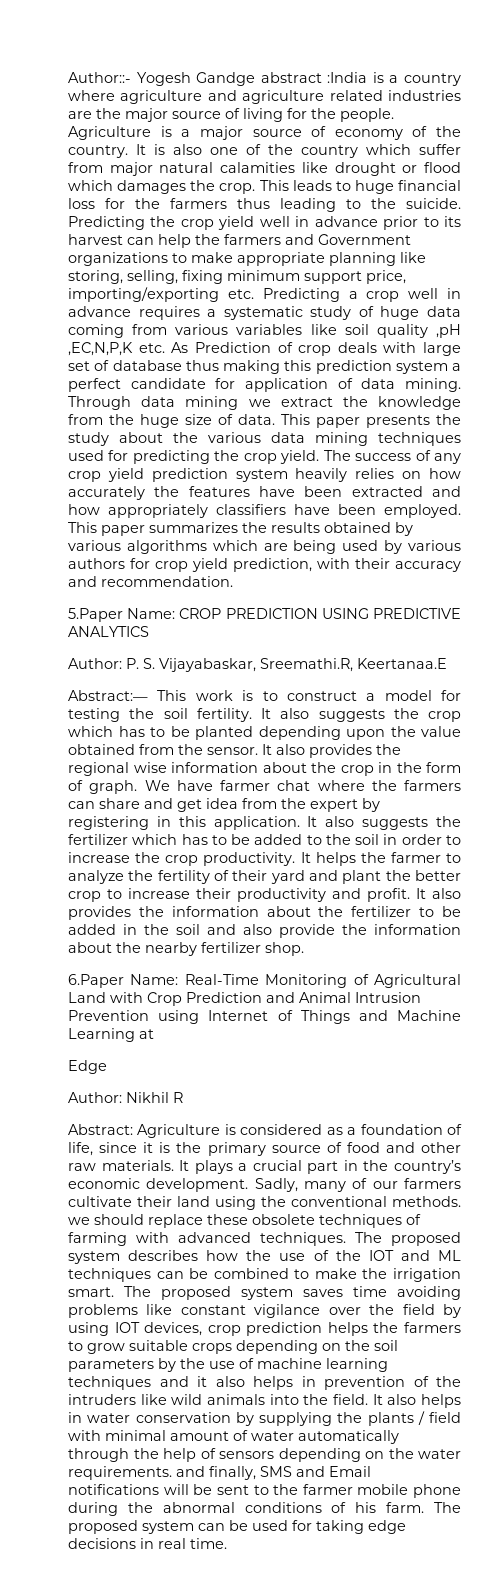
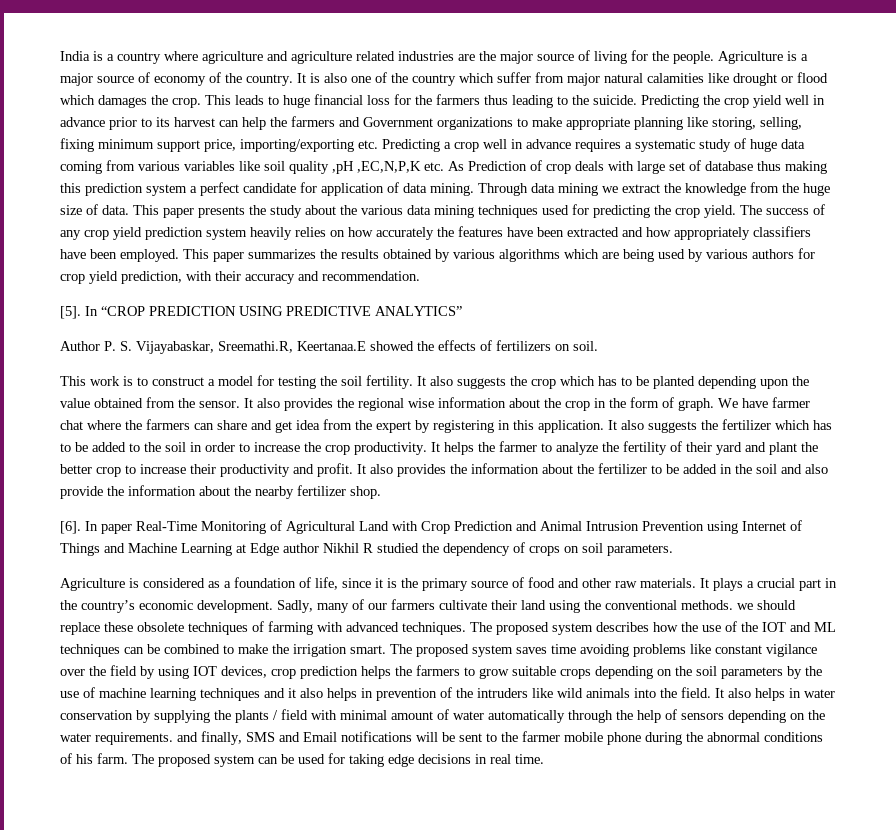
- Author::- Yogesh Gandge abstract :India is a country where agriculture and agriculture related industries are the major source of living for the people.
+ India is a country where agriculture and agriculture related industries are the major source of living for the people.
- 5.Paper Name: CROP PREDICTION USING PREDICTIVE ANALYTICS
- Author: P. S. Vijayabaskar, Sreemathi.R, Keertanaa.E
- Abstract:— This work is to construct a model for testing the soil fertility.
+ [5]. In “CROP PREDICTION USING PREDICTIVE ANALYTICS”
+ Author P. S. Vijayabaskar, Sreemathi.R, Keertanaa.E showed the effects of fertilizers on soil.
+ This work is to construct a model for testing the soil fertility.
- 6.Paper Name: Real-Time Monitoring of Agricultural Land with Crop Prediction and Animal Intrusion Prevention using Internet of Things and Machine Learning at
- Edge
- Author: Nikhil R
- Abstract: Agriculture is considered as a foundation of life, since it is the primary source of food and other raw materials.
+ [6]. In paper Real-Time Monitoring of Agricultural Land with Crop Prediction and Animal Intrusion Prevention using Internet of Things and Machine Learning at Edge author Nikhil R studied the dependency of crops on soil parameters.
+ Agriculture is considered as a foundation of life, since it is the primary source of food and other raw materials.

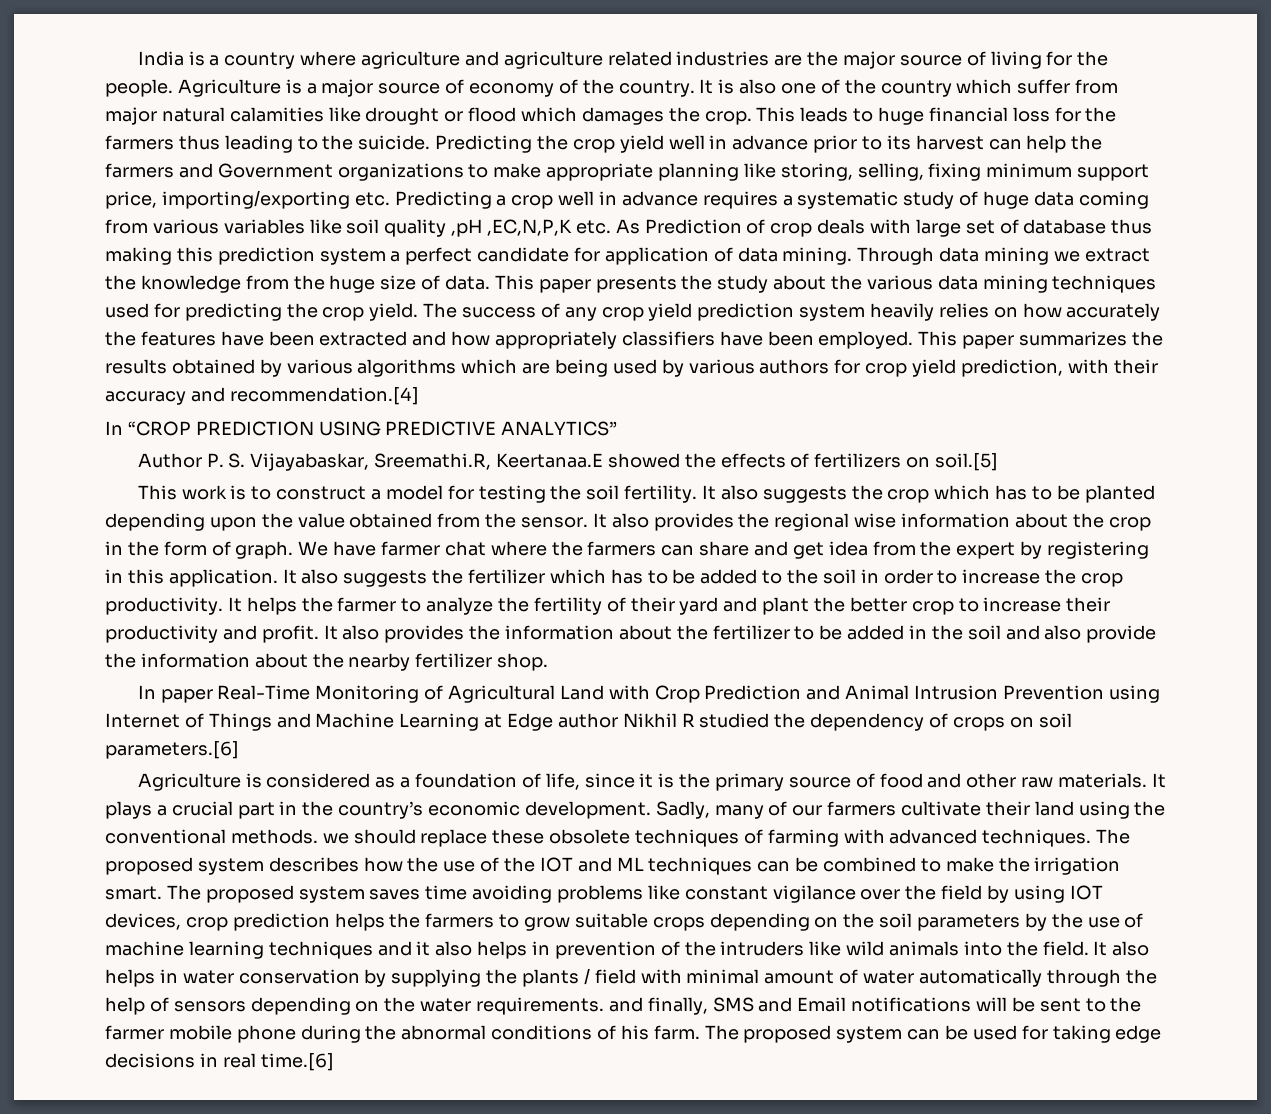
- This paper summarizes the results obtained by various algorithms which are being used by various authors for crop yield prediction, with their accuracy and recommendation.
- [5]. In “CROP PREDICTION USING PREDICTIVE ANALYTICS”
+ This paper summarizes the results obtained by various algorithms which are being used by various authors for crop yield prediction, with their accuracy and recommendation.[4]
+ In “CROP PREDICTION USING PREDICTIVE ANALYTICS”
- Author P. S. Vijayabaskar, Sreemathi.R, Keertanaa.E showed the effects of fertilizers on soil.
+ Author P. S. Vijayabaskar, Sreemathi.R, Keertanaa.E showed the effects of fertilizers on soil.[5]
- [6]. In paper Real-Time Monitoring of Agricultural Land with Crop Prediction and Animal Intrusion Prevention using Internet of Things and Machine Learning at Edge author Nikhil R studied the dependency of crops on soil parameters.
+ In paper Real-Time Monitoring of Agricultural Land with Crop Prediction and Animal Intrusion Prevention using Internet of Things and Machine Learning at Edge author Nikhil R studied the dependency of crops on soil parameters.[6]
- The proposed system can be used for taking edge decisions in real time.
+ The proposed system can be used for taking edge decisions in real time.[6]

